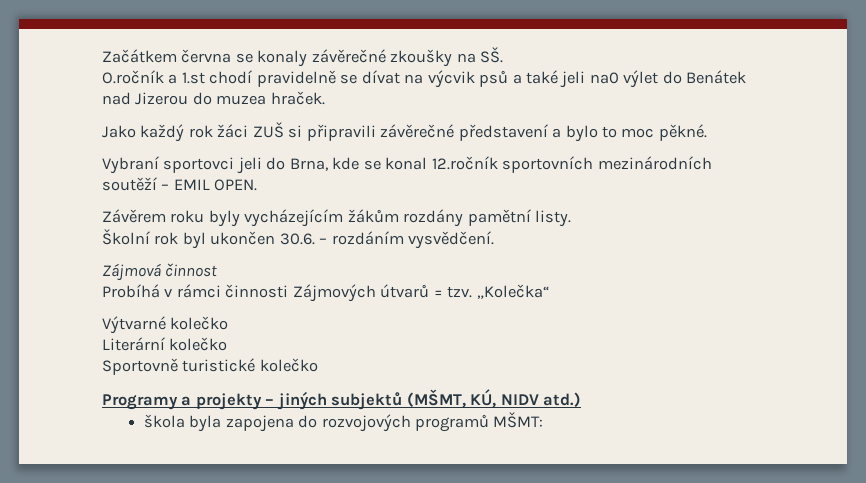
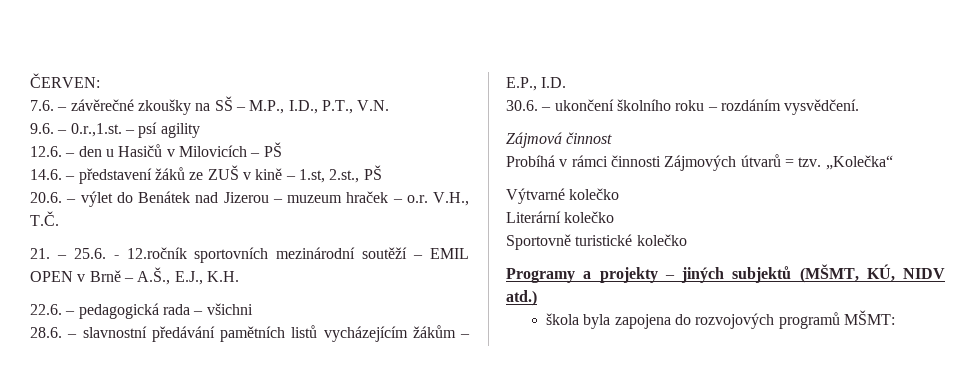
- Začátkem června se konaly závěrečné zkoušky na SŠ.
- O.ročník a 1.st chodí pravidelně se dívat na výcvik psů a také jeli na0 výlet do Benátek nad Jizerou do muzea hraček.
- Jako každý rok žáci ZUŠ si připravili závěrečné představení a bylo to moc pěkné.
- Vybraní sportovci jeli do Brna, kde se konal 12.ročník sportovních mezinárodních soutěží – EMIL OPEN.
- Závěrem roku byly vycházejícím žákům rozdány pamětní listy.
- Školní rok byl ukončen 30.6. – rozdáním vysvědčení.
+ ČERVEN:
+ 7.6. – závěrečné zkoušky na SŠ – M.P., I.D., P.T., V.N.
+ 9.6. – 0.r.,1.st. – psí agility
+ 12.6. – den u Hasičů v Milovicích – PŠ
+ 14.6. – představení žáků ze ZUŠ v kině – 1.st, 2.st., PŠ
+ 20.6. – výlet do Benátek nad Jizerou – muzeum hraček – o.r. V.H., T.Č.
+ 21. – 25.6. - 12.ročník sportovních mezinárodní soutěží – EMIL OPEN v Brně – A.Š., E.J., K.H.
+ 22.6. – pedagogická rada – všichni
+ 28.6. – slavnostní předávání pamětních listů vycházejícím žákům – E.P., I.D.
+ 30.6. – ukončení školního roku – rozdáním vysvědčení.

